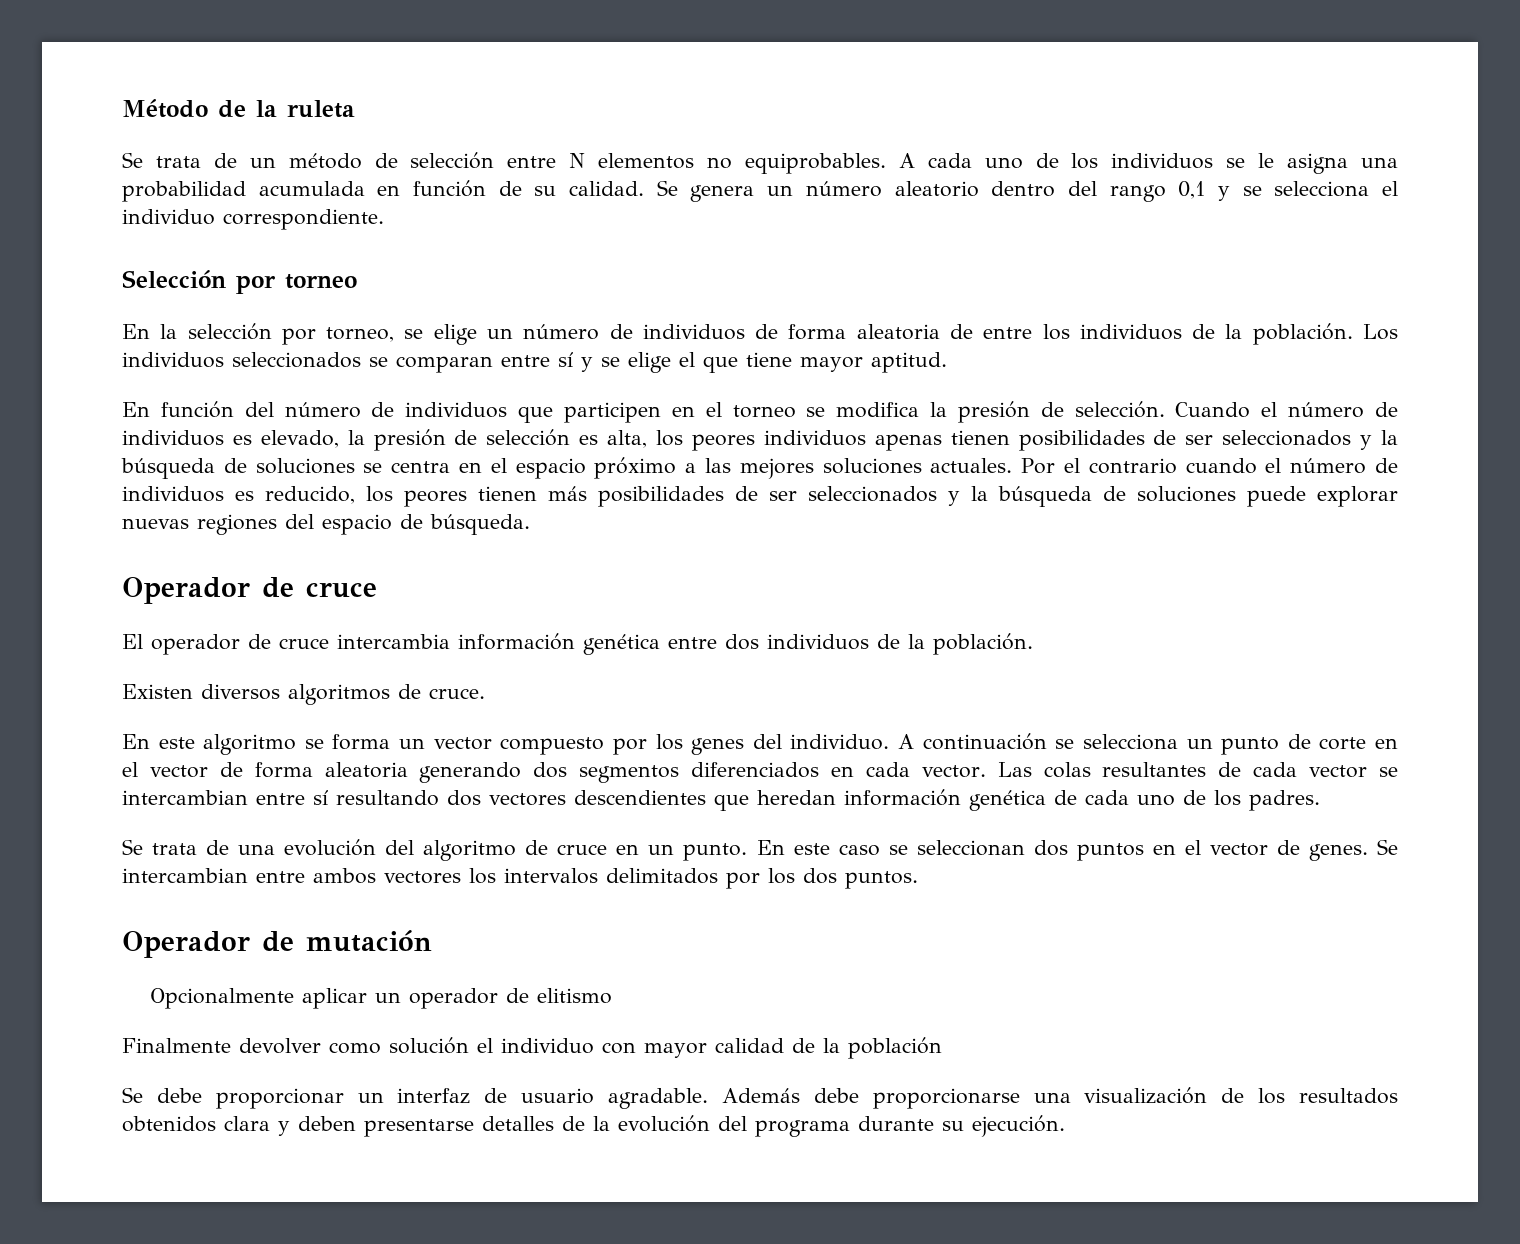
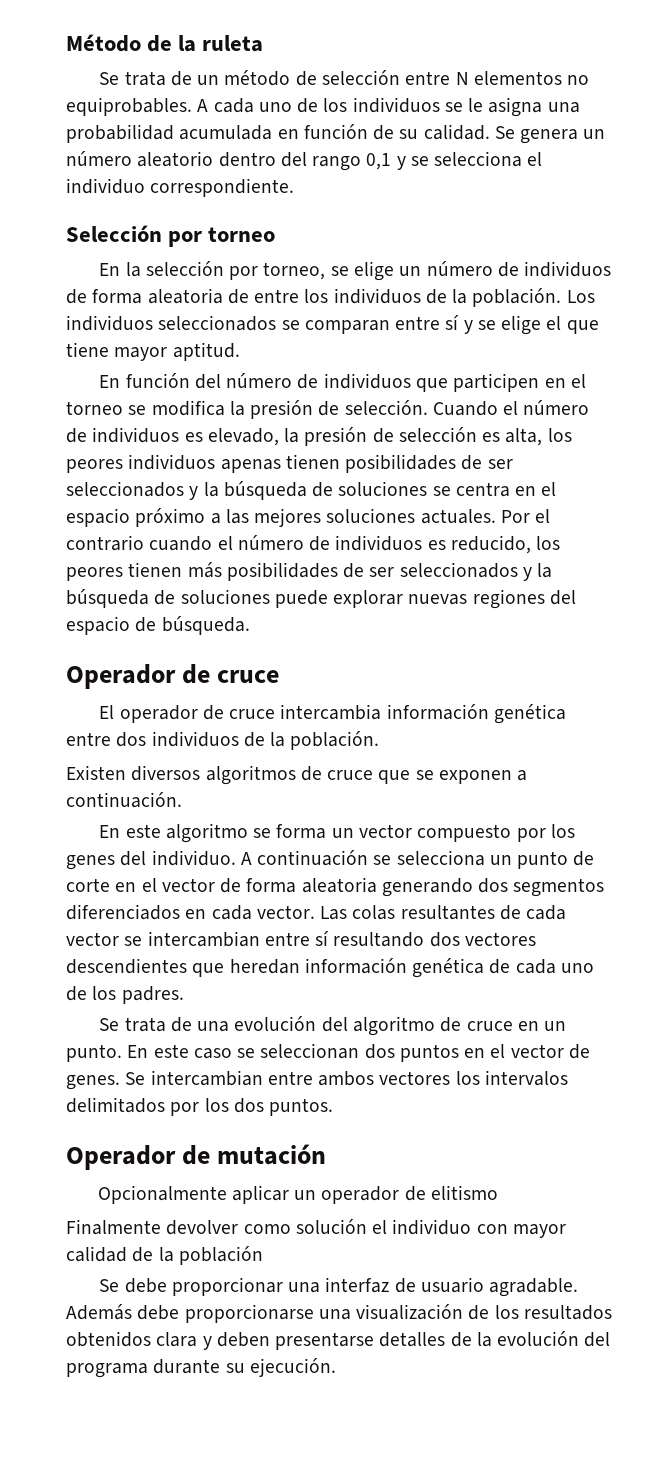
- Existen diversos algoritmos de cruce.
+ Existen diversos algoritmos de cruce que se exponen a continuación.
- Se debe proporcionar un interfaz de usuario agradable.
+ Se debe proporcionar una interfaz de usuario agradable.

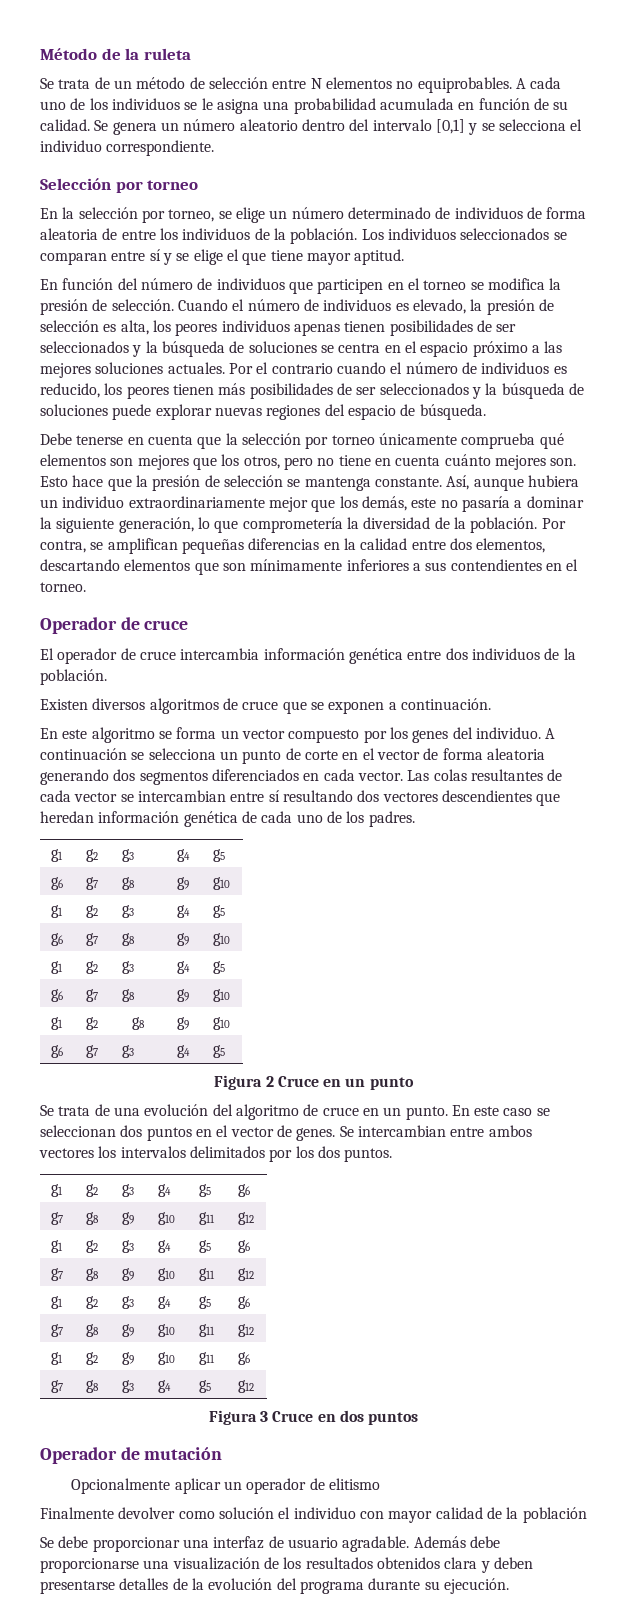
- Se genera un número aleatorio dentro del rango 0,1 y se selecciona el individuo correspondiente.
+ Se genera un número aleatorio dentro del intervalo [0,1] y se selecciona el individuo correspondiente.
- En la selección por torneo, se elige un número de individuos de forma aleatoria de entre los individuos de la población.
+ En la selección por torneo, se elige un número determinado de individuos de forma aleatoria de entre los individuos de la población.
+ Debe tenerse en cuenta que la selección por torneo únicamente comprueba qué elementos son mejores que los otros, pero no tiene en cuenta cuánto mejores son. Esto hace que la presión de selección se mantenga constante. Así, aunque hubiera un individuo extraordinariamente mejor que los demás, este no pasaría a dominar la siguiente generación, lo que comprometería la diversidad de la población. Por contra, se amplifican pequeñas diferencias en la calidad entre dos elementos, descartando elementos que son mínimamente inferiores a sus contendientes en el torneo.
  Las colas resultantes de cada vector se intercambian entre sí resultando dos vectores descendientes que heredan información genética de cada uno de los padres.
+ g1 | g2 | g3 | g4 | g5
+ g6 | g7 | g8 | g9 | g10
+ g1 | g2 | g3 | g4 | g5
+ g6 | g7 | g8 | g9 | g10
+ g1 | g2 | g3 | g4 | g5
+ g6 | g7 | g8 | g9 | g10
+ g1 | g2 | g8 | g9 | g10
+ g6 | g7 | g3 | g4 | g5
+ Figura 2 Cruce en un punto
  Se intercambian entre ambos vectores los intervalos delimitados por los dos puntos.
+ g1 | g2 | g3 | g4 | g5 | g6
+ g7 | g8 | g9 | g10 | g11 | g12
+ g1 | g2 | g3 | g4 | g5 | g6
+ g7 | g8 | g9 | g10 | g11 | g12
+ g1 | g2 | g3 | g4 | g5 | g6
+ g7 | g8 | g9 | g10 | g11 | g12
+ g1 | g2 | g9 | g10 | g11 | g6
+ g7 | g8 | g3 | g4 | g5 | g12
+ Figura 3 Cruce en dos puntos

